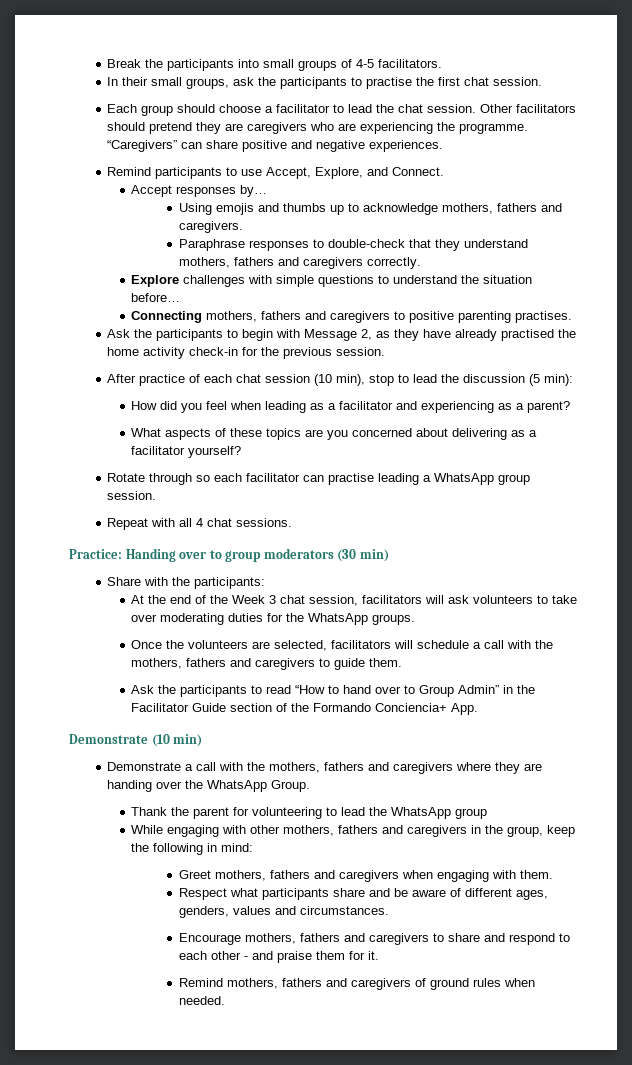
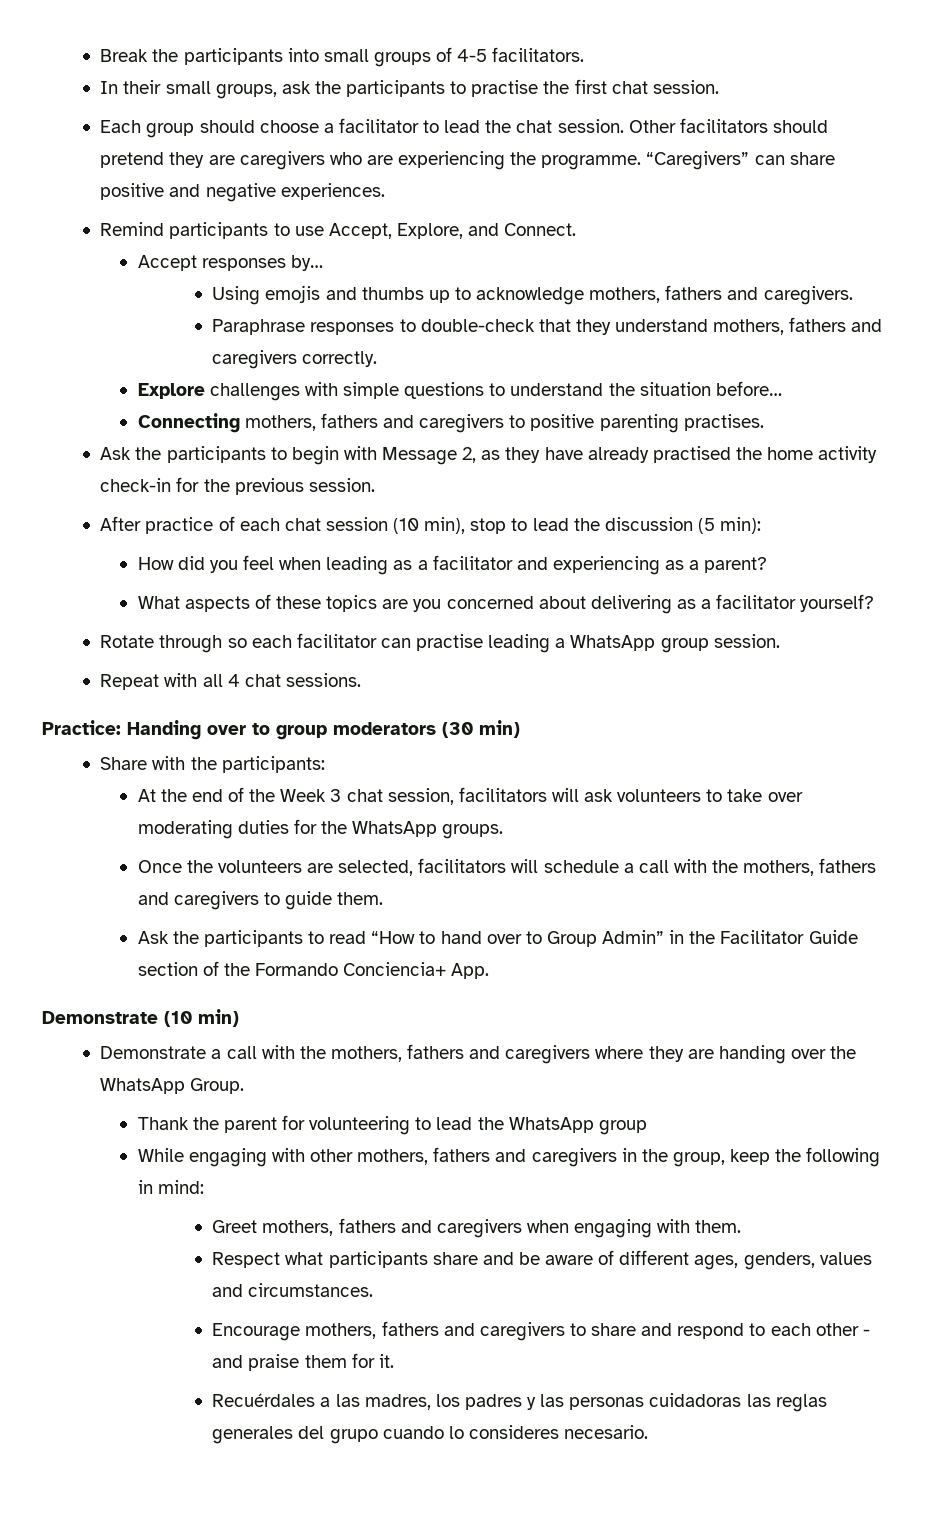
- Remind mothers, fathers and caregivers of ground rules when needed.
+ Recuérdales a las madres, los padres y las personas cuidadoras las reglas generales del grupo cuando lo consideres necesario.

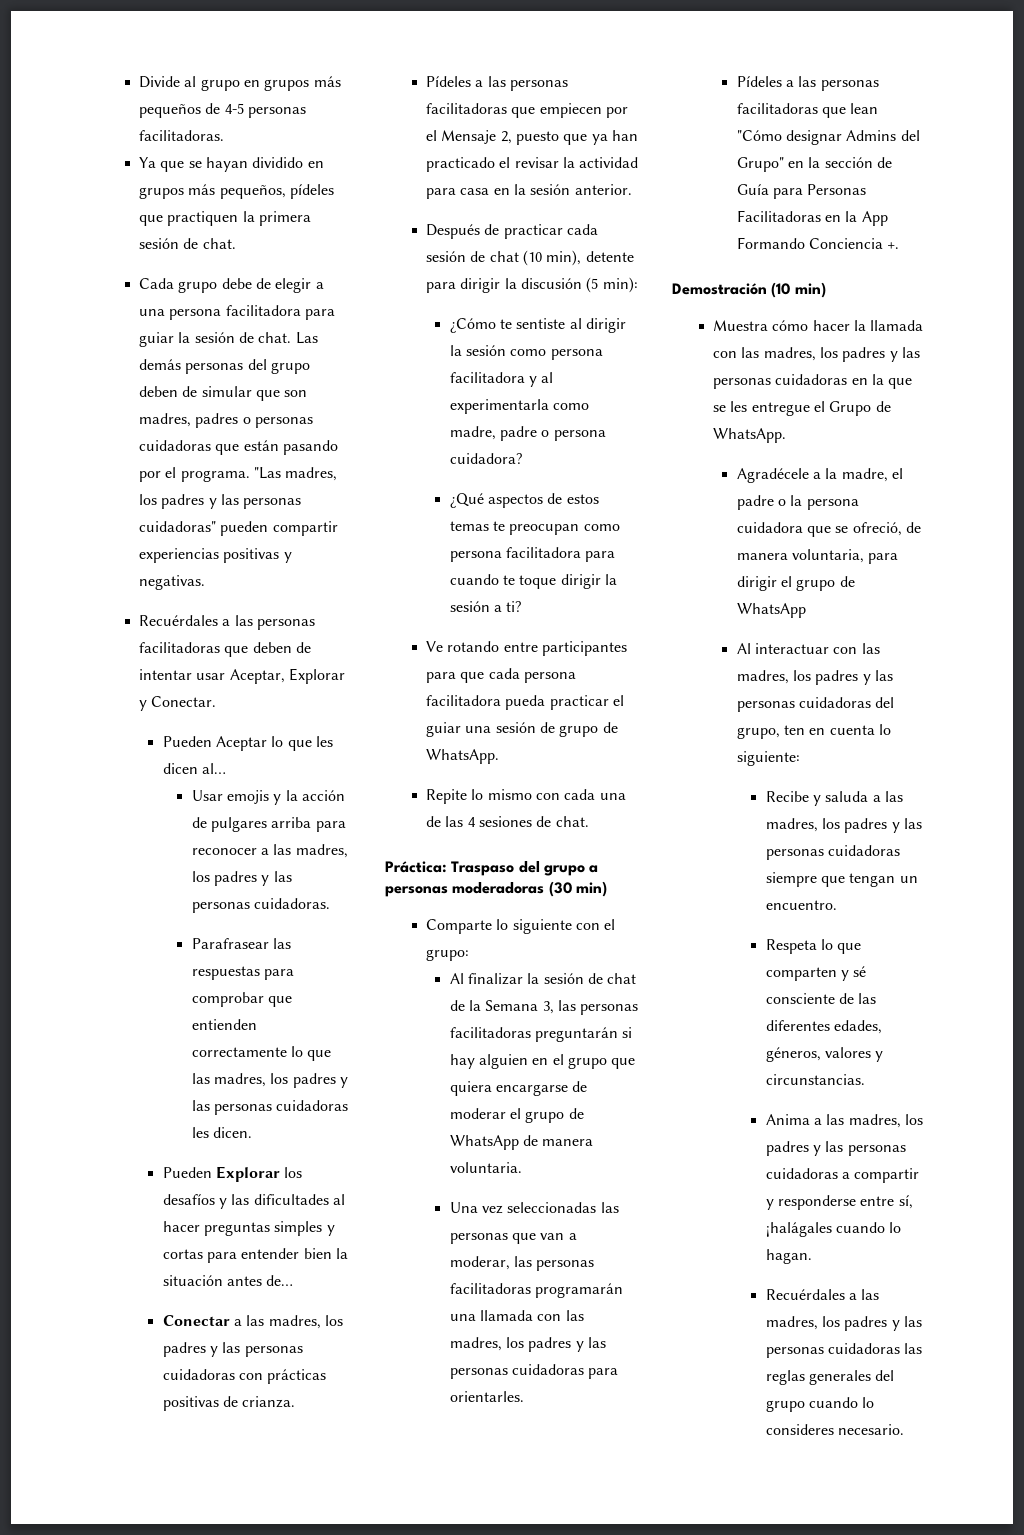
- Break the participants into small groups of 4-5 facilitators.
- In their small groups, ask the participants to practise the first chat session.
- Each group should choose a facilitator to lead the chat session. Other facilitators should pretend they are caregivers who are experiencing the programme. “Caregivers” can share positive and negative experiences.
- Remind participants to use Accept, Explore, and Connect.
- Accept responses by…
- Using emojis and thumbs up to acknowledge mothers, fathers and caregivers.
- Paraphrase responses to double-check that they understand mothers, fathers and caregivers correctly.
- Explore challenges with simple questions to understand the situation before…
- Connecting mothers, fathers and caregivers to positive parenting practises.
- Ask the participants to begin with Message 2, as they have already practised the home activity check-in for the previous session.
- After practice of each chat session (10 min), stop to lead the discussion (5 min):
- How did you feel when leading as a facilitator and experiencing as a parent?
- What aspects of these topics are you concerned about delivering as a facilitator yourself?
- Rotate through so each facilitator can practise leading a WhatsApp group session.
- Repeat with all 4 chat sessions.
- Practice: Handing over to group moderators (30 min)
- Share with the participants:
- At the end of the Week 3 chat session, facilitators will ask volunteers to take over moderating duties for the WhatsApp groups.
- Once the volunteers are selected, facilitators will schedule a call with the mothers, fathers and caregivers to guide them.
- Ask the participants to read “How to hand over to Group Admin” in the Facilitator Guide section of the Formando Conciencia+ App.
- Demonstrate (10 min)
- Demonstrate a call with the mothers, fathers and caregivers where they are handing over the WhatsApp Group.
- Thank the parent for volunteering to lead the WhatsApp group
- While engaging with other mothers, fathers and caregivers in the group, keep the following in mind:
- Greet mothers, fathers and caregivers when engaging with them.
- Respect what participants share and be aware of different ages, genders, values and circumstances.
- Encourage mothers, fathers and caregivers to share and respond to each other - and praise them for it.
+ Divide al grupo en grupos más pequeños de 4-5 personas facilitadoras.
+ Ya que se hayan dividido en grupos más pequeños, pídeles que practiquen la primera sesión de chat.
+ Cada grupo debe de elegir a una persona facilitadora para guiar la sesión de chat. Las demás personas del grupo deben de simular que son madres, padres o personas cuidadoras que están pasando por el programa. "Las madres, los padres y las personas cuidadoras" pueden compartir experiencias positivas y negativas.
+ Recuérdales a las personas facilitadoras que deben de intentar usar Aceptar, Explorar y Conectar.
+ Pueden Aceptar lo que les dicen al…
+ Usar emojis y la acción de pulgares arriba para reconocer a las madres, los padres y las personas cuidadoras.
+ Parafrasear las respuestas para comprobar que entienden correctamente lo que las madres, los padres y las personas cuidadoras les dicen.
+ Pueden Explorar los desafíos y las dificultades al hacer preguntas simples y cortas para entender bien la situación antes de…
+ Conectar a las madres, los padres y las personas cuidadoras con prácticas positivas de crianza.
+ Pídeles a las personas facilitadoras que empiecen por el Mensaje 2, puesto que ya han practicado el revisar la actividad para casa en la sesión anterior.
+ Después de practicar cada sesión de chat (10 min), detente para dirigir la discusión (5 min):
+ ¿Cómo te sentiste al dirigir la sesión como persona facilitadora y al experimentarla como madre, padre o persona cuidadora?
+ ¿Qué aspectos de estos temas te preocupan como persona facilitadora para cuando te toque dirigir la sesión a ti?
+ Ve rotando entre participantes para que cada persona facilitadora pueda practicar el guiar una sesión de grupo de WhatsApp.
+ Repite lo mismo con cada una de las 4 sesiones de chat.
+ Práctica: Traspaso del grupo a personas moderadoras (30 min)
+ Comparte lo siguiente con el grupo:
+ Al finalizar la sesión de chat de la Semana 3, las personas facilitadoras preguntarán si hay alguien en el grupo que quiera encargarse de moderar el grupo de WhatsApp de manera voluntaria.
+ Una vez seleccionadas las personas que van a moderar, las personas facilitadoras programarán una llamada con las madres, los padres y las personas cuidadoras para orientarles.
+ Pídeles a las personas facilitadoras que lean "Cómo designar Admins del Grupo" en la sección de Guía para Personas Facilitadoras en la App Formando Conciencia +.
+ Demostración (10 min)
+ Muestra cómo hacer la llamada con las madres, los padres y las personas cuidadoras en la que se les entregue el Grupo de WhatsApp.
+ Agradécele a la madre, el padre o la persona cuidadora que se ofreció, de manera voluntaria, para dirigir el grupo de WhatsApp
+ Al interactuar con las madres, los padres y las personas cuidadoras del grupo, ten en cuenta lo siguiente:
+ Recibe y saluda a las madres, los padres y las personas cuidadoras siempre que tengan un encuentro.
+ Respeta lo que comparten y sé consciente de las diferentes edades, géneros, valores y circunstancias.
+ Anima a las madres, los padres y las personas cuidadoras a compartir y responderse entre sí, ¡halágales cuando lo hagan.

